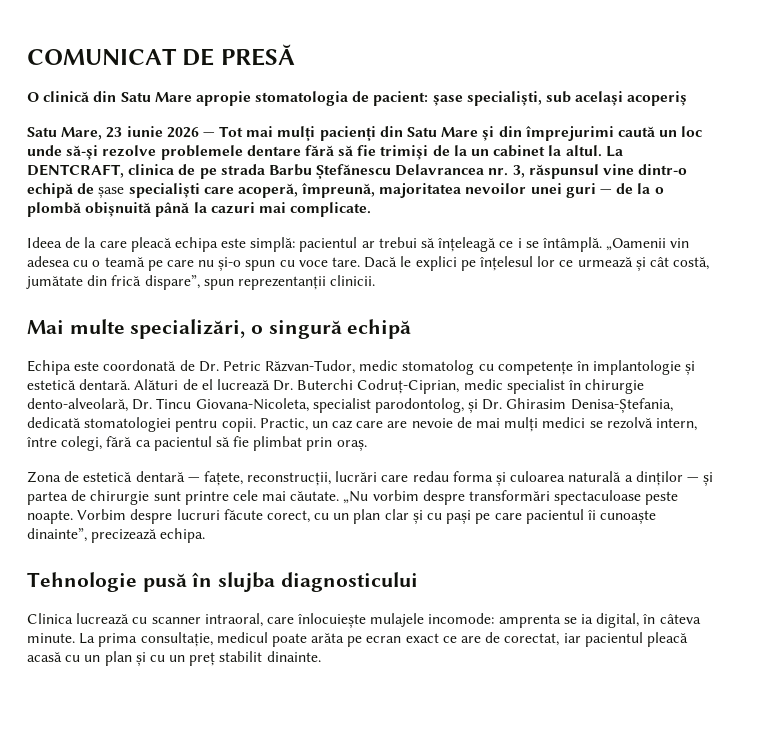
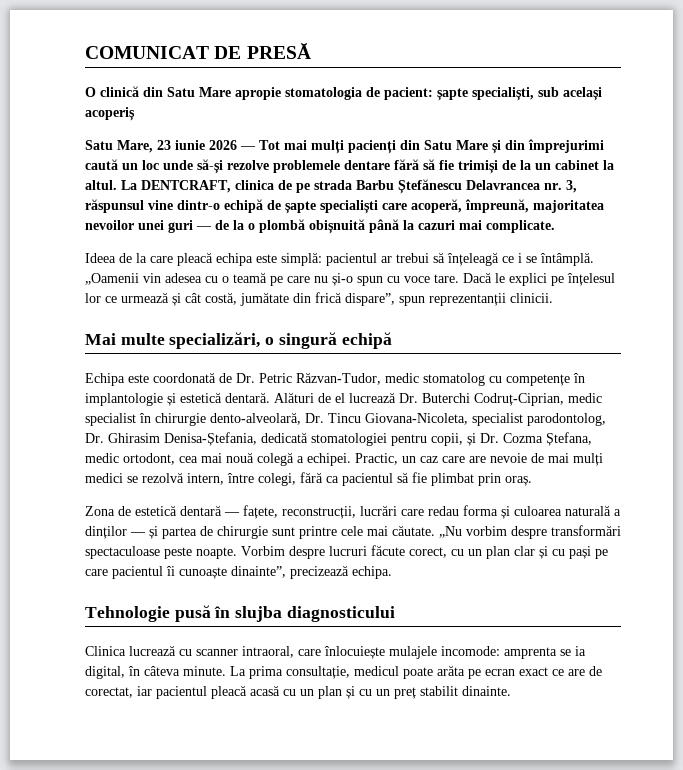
- O clinică din Satu Mare apropie stomatologia de pacient: șase specialiști, sub același acoperiș
+ O clinică din Satu Mare apropie stomatologia de pacient: șapte specialiști, sub același acoperiș
- La DENTCRAFT, clinica de pe strada Barbu Ștefănescu Delavrancea nr. 3, răspunsul vine dintr-o echipă de șase specialiști care acoperă, împreună, majoritatea nevoilor unei guri — de la o plombă obișnuită până la cazuri mai complicate.
+ La DENTCRAFT, clinica de pe strada Barbu Ștefănescu Delavrancea nr. 3, răspunsul vine dintr-o echipă de șapte specialiști care acoperă, împreună, majoritatea nevoilor unei guri — de la o plombă obișnuită până la cazuri mai complicate.
- Alături de el lucrează Dr. Buterchi Codruț-Ciprian, medic specialist în chirurgie dento-alveolară, Dr. Tincu Giovana-Nicoleta, specialist parodontolog, și Dr. Ghirasim Denisa-Ștefania, dedicată stomatologiei pentru copii.
+ Alături de el lucrează Dr. Buterchi Codruț-Ciprian, medic specialist în chirurgie dento-alveolară, Dr. Tincu Giovana-Nicoleta, specialist parodontolog, Dr. Ghirasim Denisa-Ștefania, dedicată stomatologiei pentru copii, și Dr. Cozma Ștefana, medic ortodont, cea mai nouă colegă a echipei.

